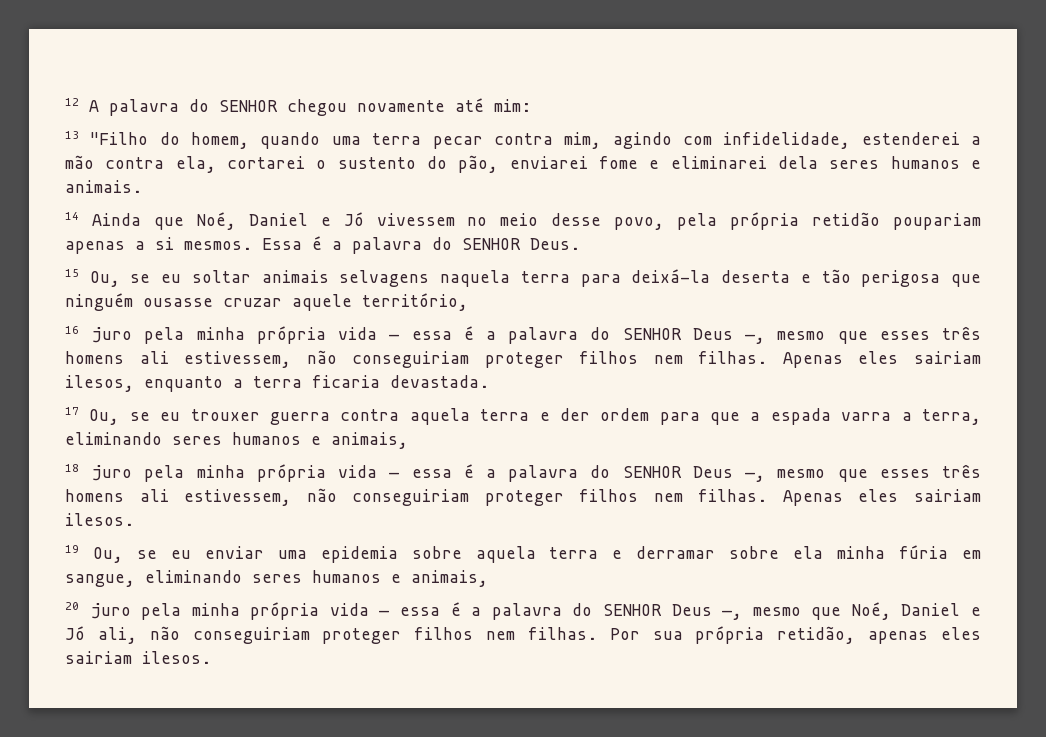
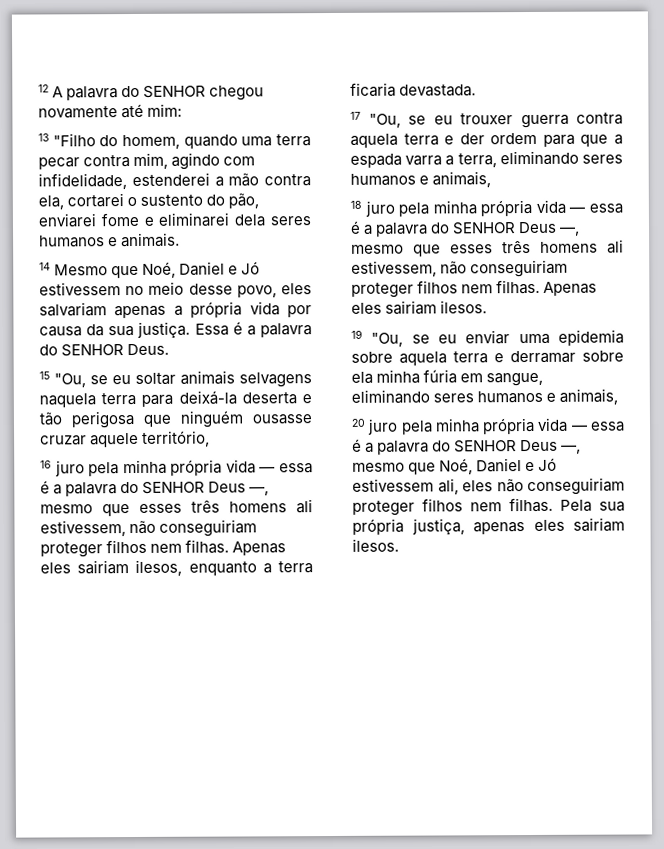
- 14 Ainda que Noé, Daniel e Jó vivessem no meio desse povo, pela própria retidão poupariam apenas a si mesmos.
+ 14 Mesmo que Noé, Daniel e Jó estivessem no meio desse povo, eles salvariam apenas a própria vida por causa da sua justiça.
- 15 Ou, se eu soltar animais selvagens naquela terra para deixá-la deserta e tão perigosa que ninguém ousasse cruzar aquele território,
+ 15 "Ou, se eu soltar animais selvagens naquela terra para deixá-la deserta e tão perigosa que ninguém ousasse cruzar aquele território,
- 17 Ou, se eu trouxer guerra contra aquela terra e der ordem para que a espada varra a terra, eliminando seres humanos e animais,
+ 17 "Ou, se eu trouxer guerra contra aquela terra e der ordem para que a espada varra a terra, eliminando seres humanos e animais,
- 19 Ou, se eu enviar uma epidemia sobre aquela terra e derramar sobre ela minha fúria em sangue, eliminando seres humanos e animais,
+ 19 "Ou, se eu enviar uma epidemia sobre aquela terra e derramar sobre ela minha fúria em sangue, eliminando seres humanos e animais,
- 20 juro pela minha própria vida — essa é a palavra do SENHOR Deus —, mesmo que Noé, Daniel e Jó ali, não conseguiriam proteger filhos nem filhas. Por sua própria retidão, apenas eles sairiam ilesos.
+ 20 juro pela minha própria vida — essa é a palavra do SENHOR Deus —, mesmo que Noé, Daniel e Jó estivessem ali, eles não conseguiriam proteger filhos nem filhas. Pela sua própria justiça, apenas eles sairiam ilesos.

